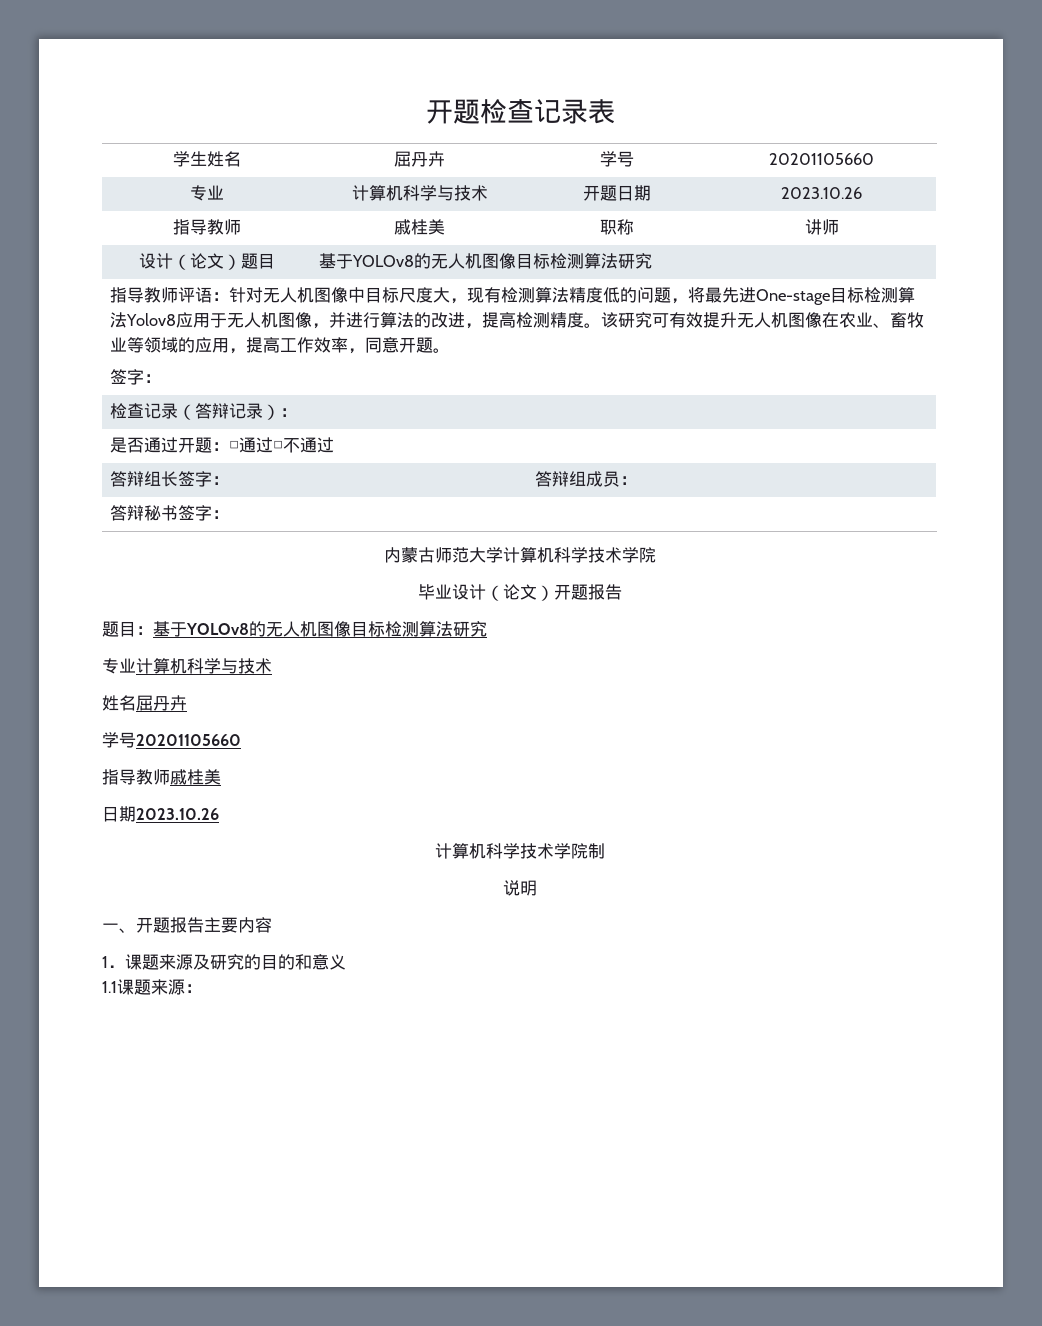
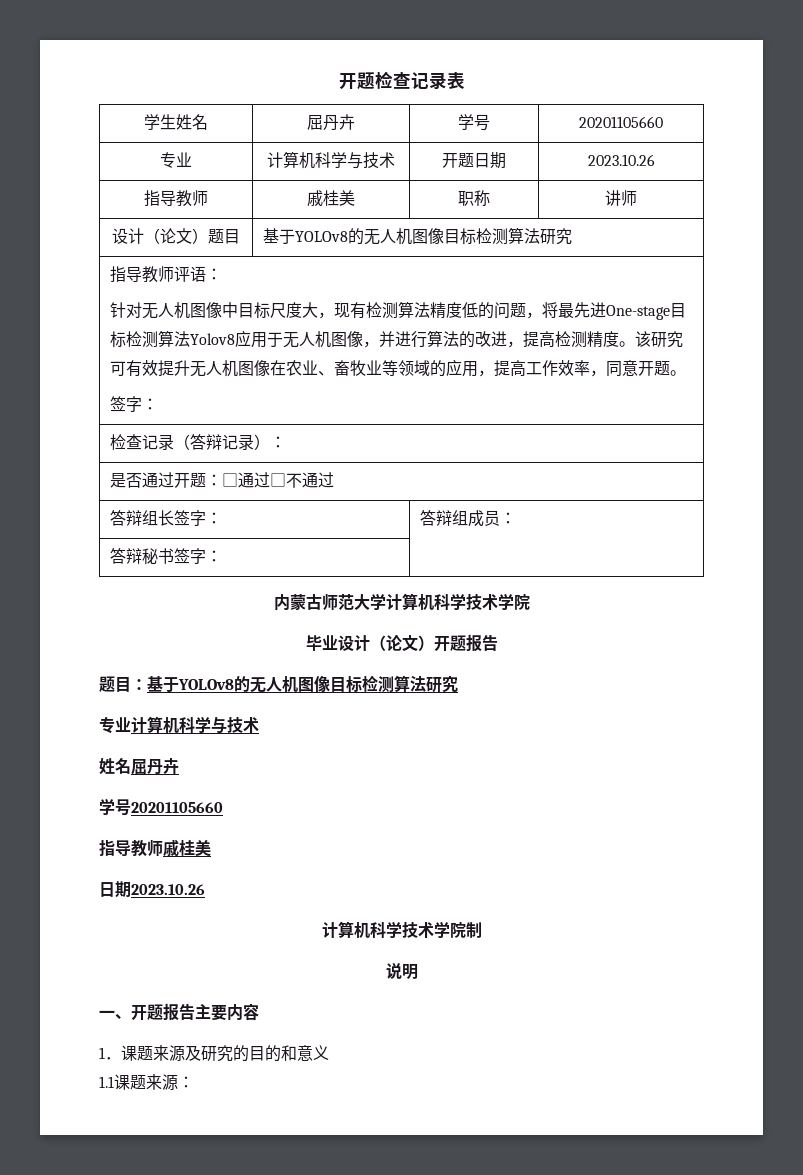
- 指导教师评语：针对无人机图像中目标尺度大，现有检测算法精度低的问题，将最先进One-stage目标检测算法Yolov8应用于无人机图像，并进行算法的改进，提高检测精度。
+ 指导教师评语：
+ 针对无人机图像中目标尺度大，现有检测算法精度低的问题，将最先进One-stage目标检测算法Yolov8应用于无人机图像，并进行算法的改进，提高检测精度。

